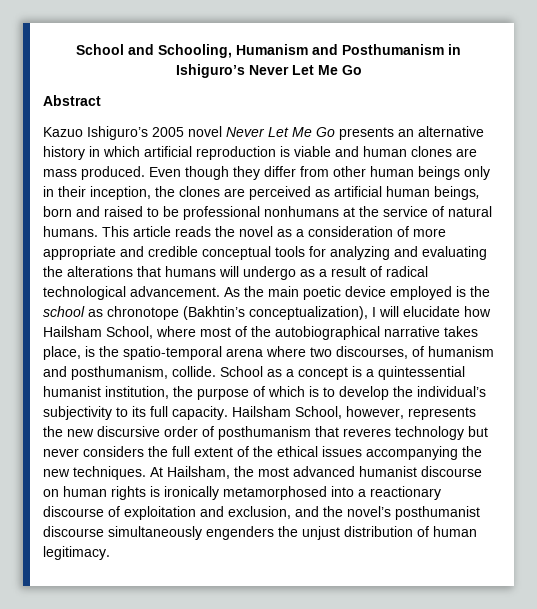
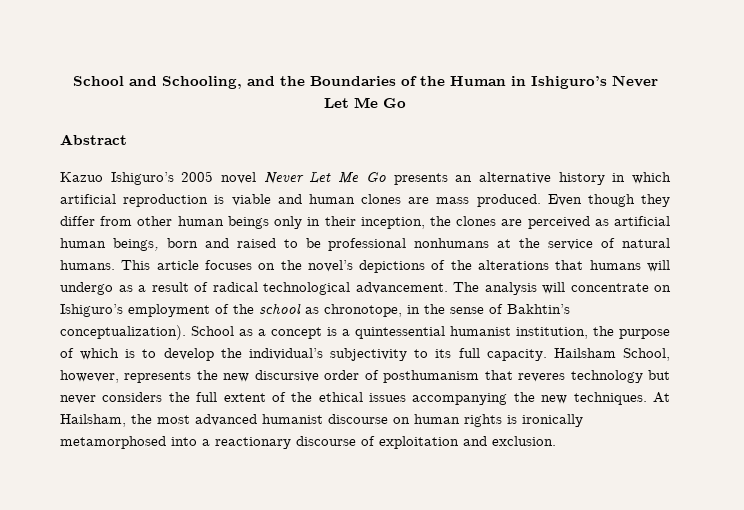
- School and Schooling, Humanism and Posthumanism in Ishiguro’s Never Let Me Go
+ School and Schooling, and the Boundaries of the Human in Ishiguro’s Never Let Me Go
- This article reads the novel as a consideration of more appropriate and credible conceptual tools for analyzing and evaluating the alterations that humans will undergo as a result of radical technological advancement.
+ This article focuses on the novel’s depictions of the alterations that humans will undergo as a result of radical technological advancement.
- As the main poetic device employed is the school as chronotope (Bakhtin’s conceptualization), I will elucidate how Hailsham School, where most of the autobiographical narrative takes place, is the spatio-temporal arena where two discourses, of humanism and posthumanism, collide.
+ The analysis will concentrate on Ishiguro’s employment of the school as chronotope, in the sense of Bakhtin’s conceptualization).
- At Hailsham, the most advanced humanist discourse on human rights is ironically metamorphosed into a reactionary discourse of exploitation and exclusion, and the novel’s posthumanist discourse simultaneously engenders the unjust distribution of human legitimacy.
+ At Hailsham, the most advanced humanist discourse on human rights is ironically metamorphosed into a reactionary discourse of exploitation and exclusion.

